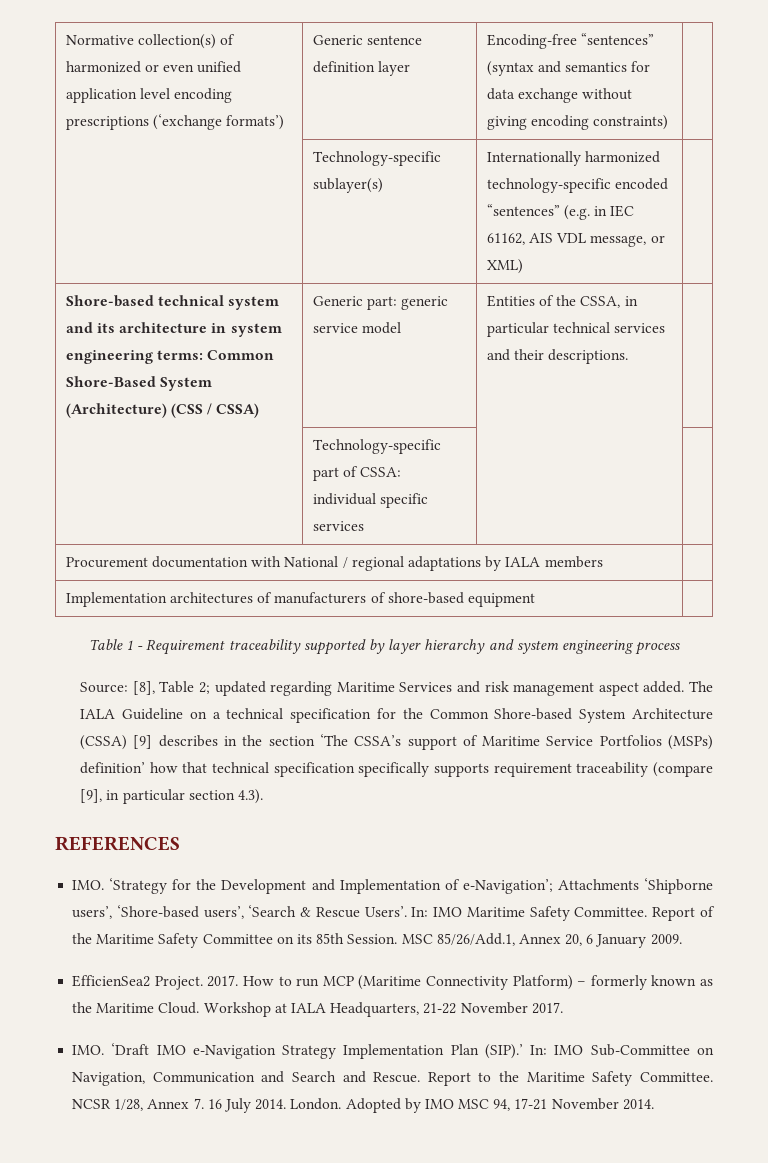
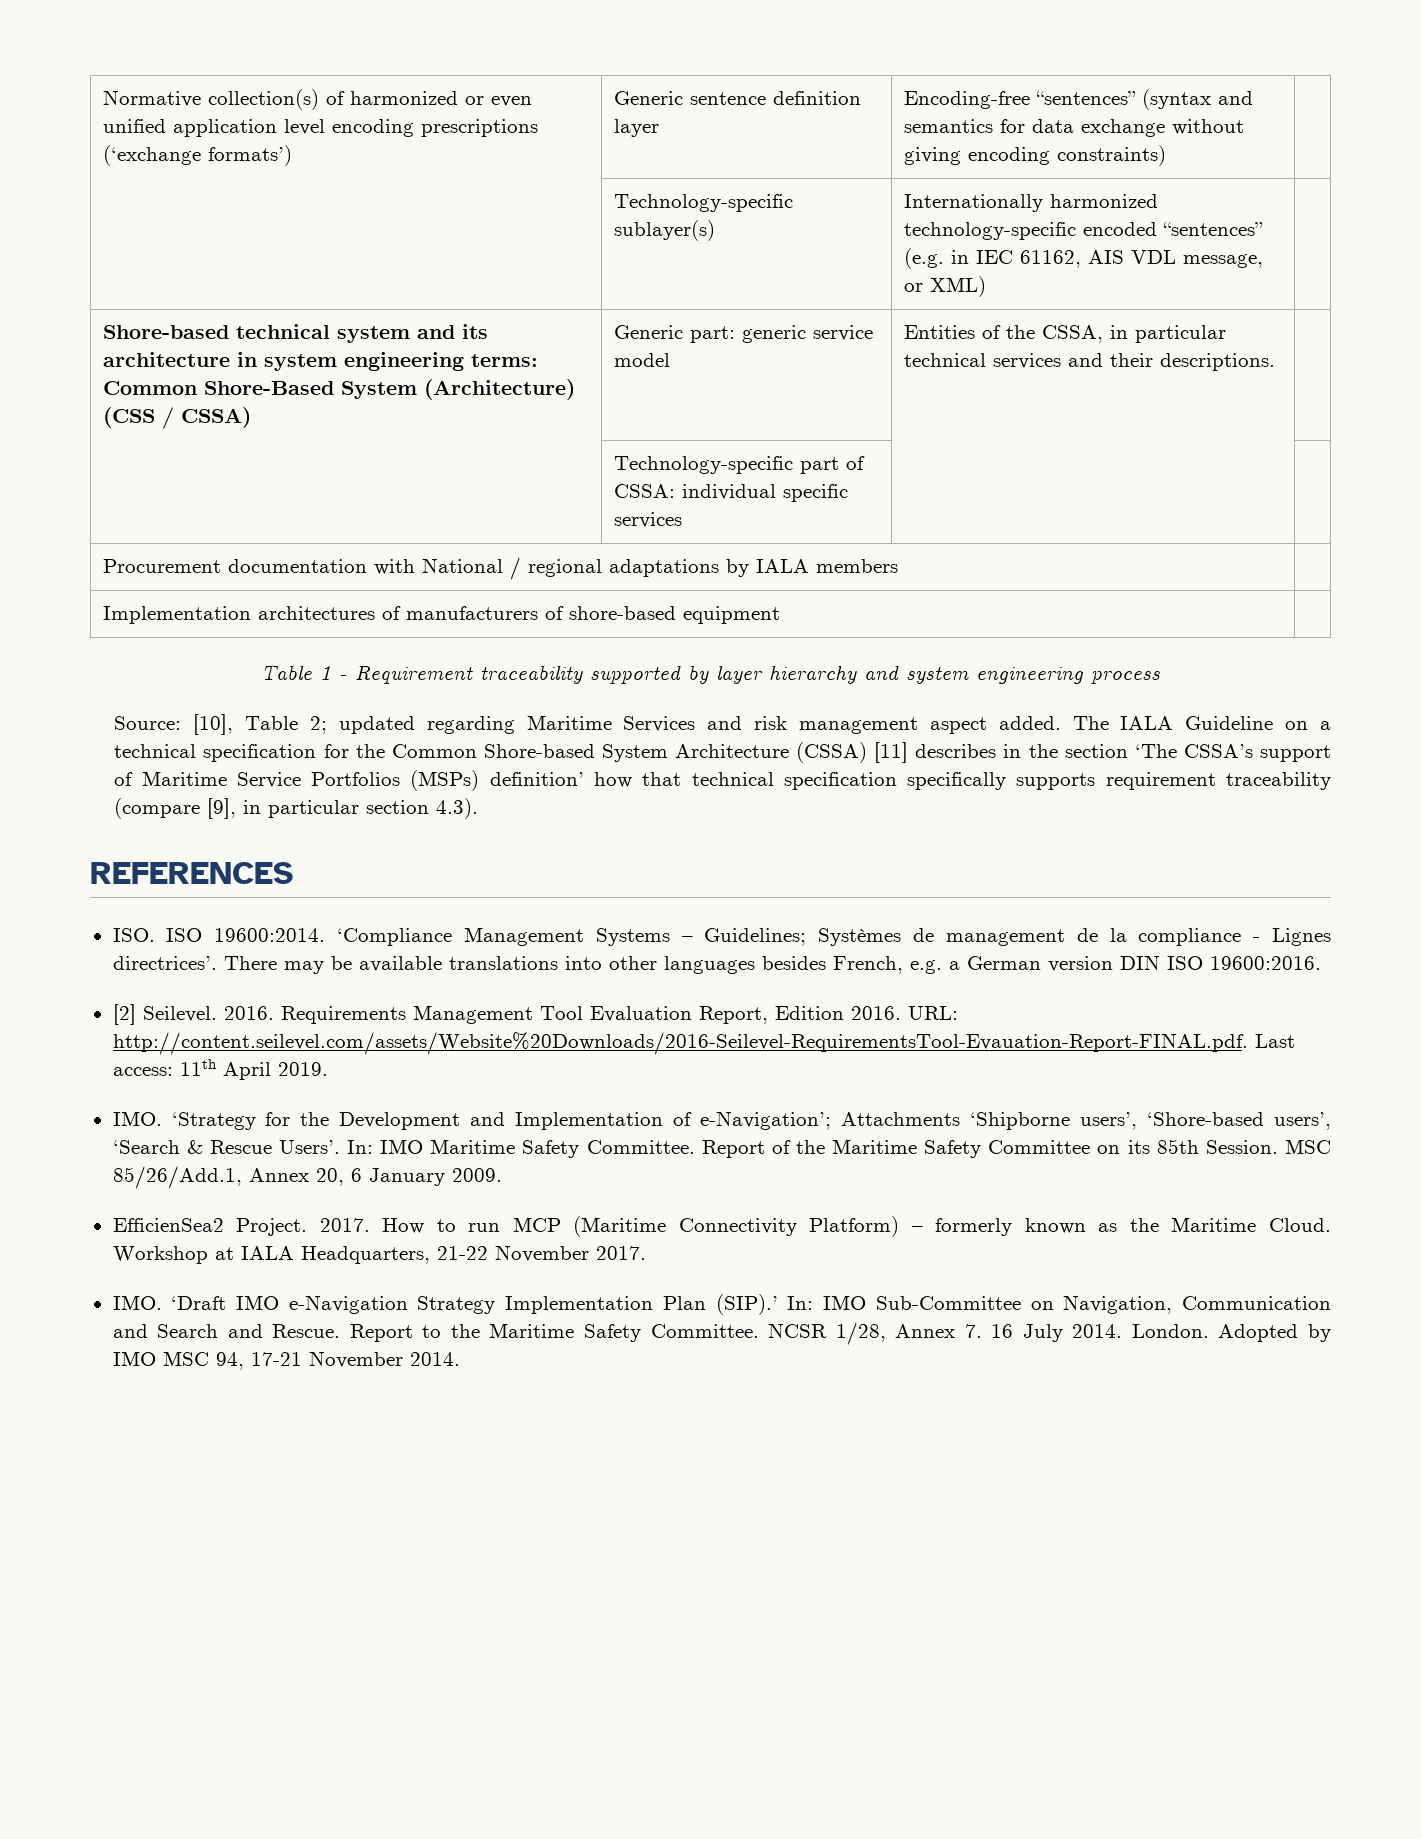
- Source: [8], Table 2; updated regarding Maritime Services and risk management aspect added.
+ Source: [10], Table 2; updated regarding Maritime Services and risk management aspect added.
- The IALA Guideline on a technical specification for the Common Shore-based System Architecture (CSSA) [9] describes in the section ‘The CSSA’s support of Maritime Service Portfolios (MSPs) definition’ how that technical specification specifically supports requirement traceability (compare [9], in particular section 4.3).
+ The IALA Guideline on a technical specification for the Common Shore-based System Architecture (CSSA) [11] describes in the section ‘The CSSA’s support of Maritime Service Portfolios (MSPs) definition’ how that technical specification specifically supports requirement traceability (compare [9], in particular section 4.3).
+ ISO. ISO 19600:2014. ‘Compliance Management Systems – Guidelines; Systèmes de management de la compliance - Lignes directrices’. There may be available translations into other languages besides French, e.g. a German version DIN ISO 19600:2016.
+ [2] Seilevel. 2016. Requirements Management Tool Evaluation Report, Edition 2016. URL: http://content.seilevel.com/assets/Website%20Downloads/2016-Seilevel-RequirementsTool-Evauation-Report-FINAL.pdf. Last access: 11th April 2019.

